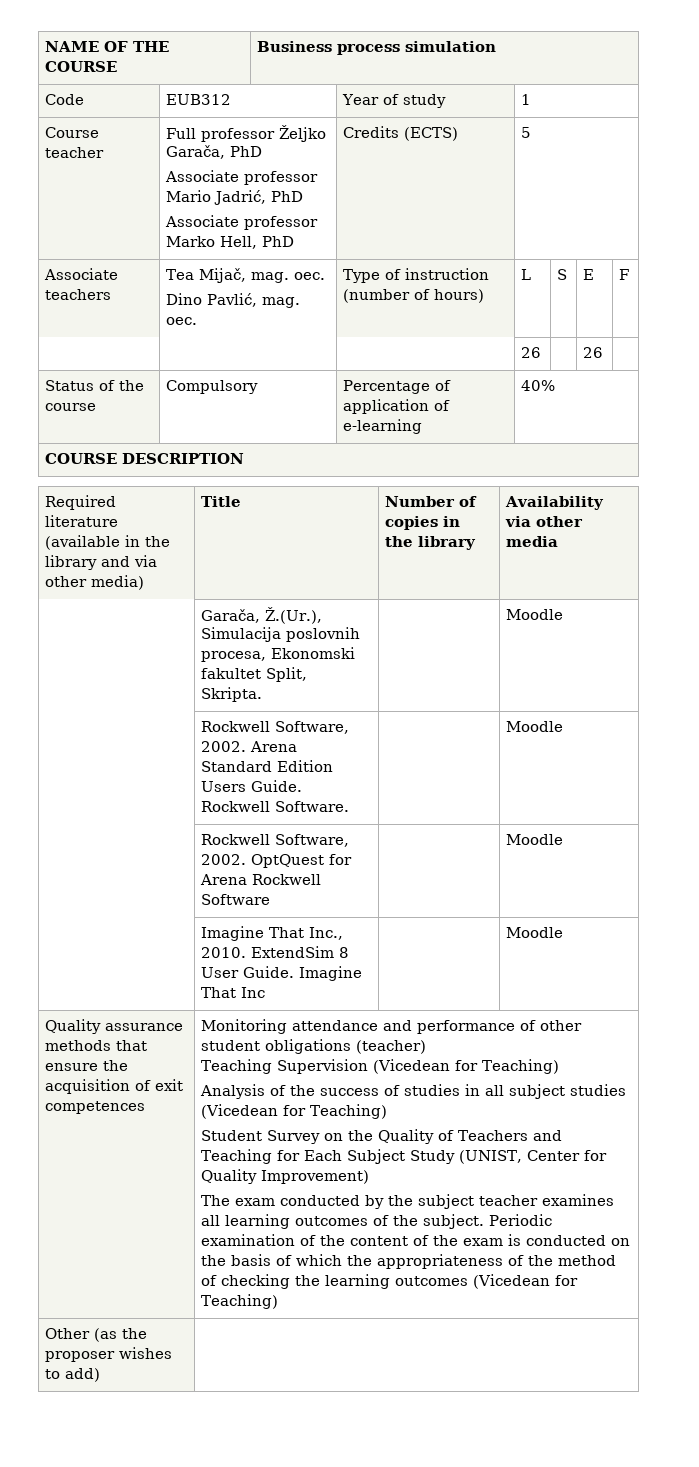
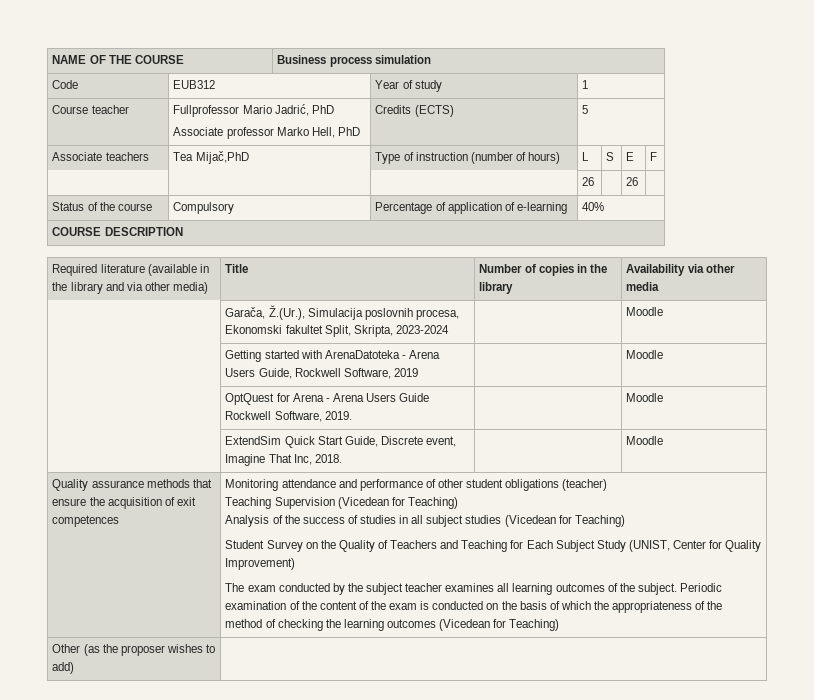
- Course teacher | Full professor Željko Garača, PhD
- Associate professor Mario Jadrić, PhD
+ Course teacher | Fullprofessor Mario Jadrić, PhD
- Associate teachers | Tea Mijač, mag. oec.
- Dino Pavlić, mag. oec. | Type of instruction (number of hours) | L | S | E | F
+ Associate teachers | Tea Mijač,PhD | Type of instruction (number of hours) | L | S | E | F
- | Garača, Ž.(Ur.), Simulacija poslovnih procesa, Ekonomski fakultet Split, Skripta. | | Moodle
- | Rockwell Software, 2002. Arena Standard Edition Users Guide. Rockwell Software. | | Moodle
- | Rockwell Software, 2002. OptQuest for Arena Rockwell Software | | Moodle
- | Imagine That Inc., 2010. ExtendSim 8 User Guide. Imagine That Inc | | Moodle
+ | Garača, Ž.(Ur.), Simulacija poslovnih procesa, Ekonomski fakultet Split, Skripta, 2023-2024 | | Moodle
+ | Getting started with ArenaDatoteka - Arena Users Guide, Rockwell Software, 2019 | | Moodle
+ | OptQuest for Arena - Arena Users Guide Rockwell Software, 2019. | | Moodle
+ | ExtendSim Quick Start Guide, Discrete event, Imagine That Inc, 2018. | | Moodle

